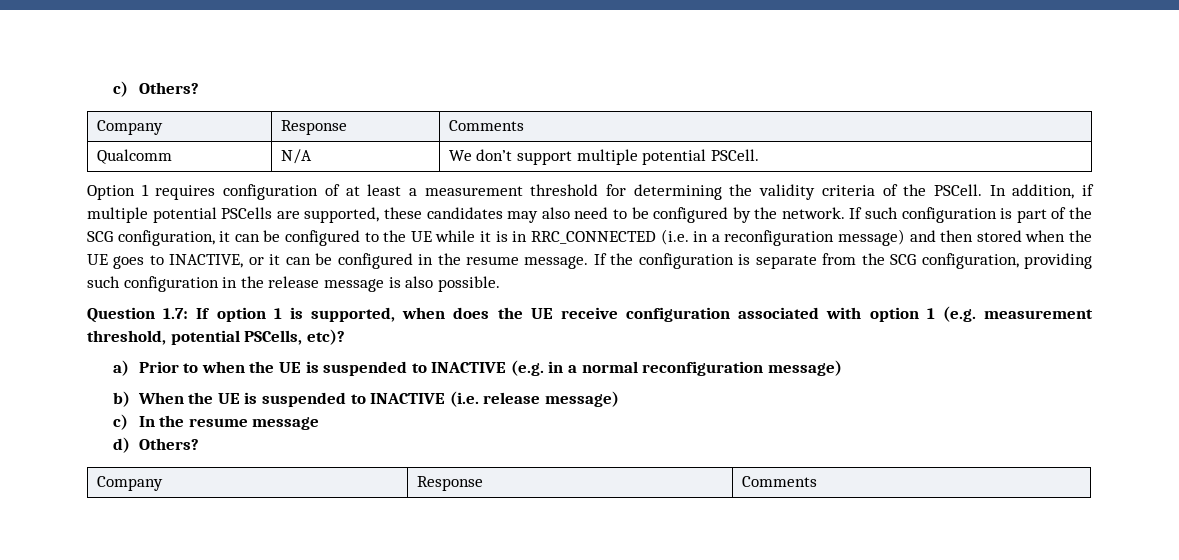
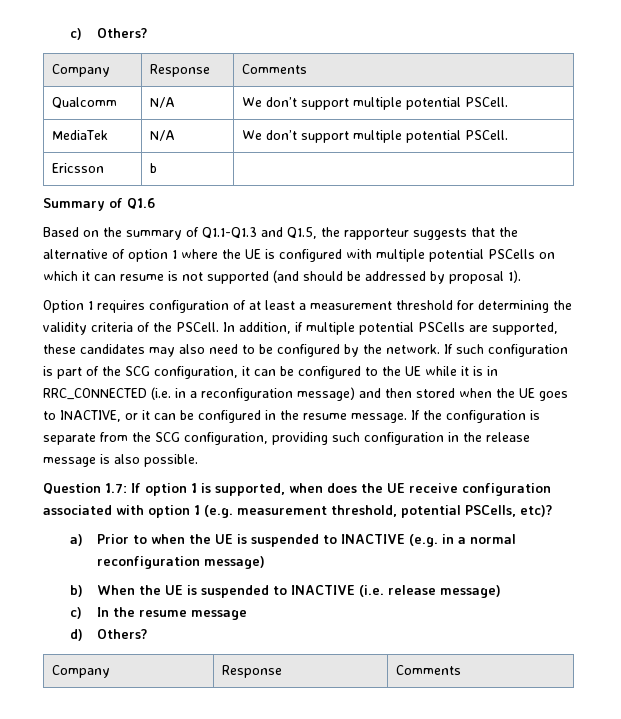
+ MediaTek | N/A | We don’t support multiple potential PSCell.
+ Ericsson | b |
+ Summary of Q1.6
+ Based on the summary of Q1.1-Q1.3 and Q1.5, the rapporteur suggests that the alternative of option 1 where the UE is configured with multiple potential PSCells on which it can resume is not supported (and should be addressed by proposal 1).

